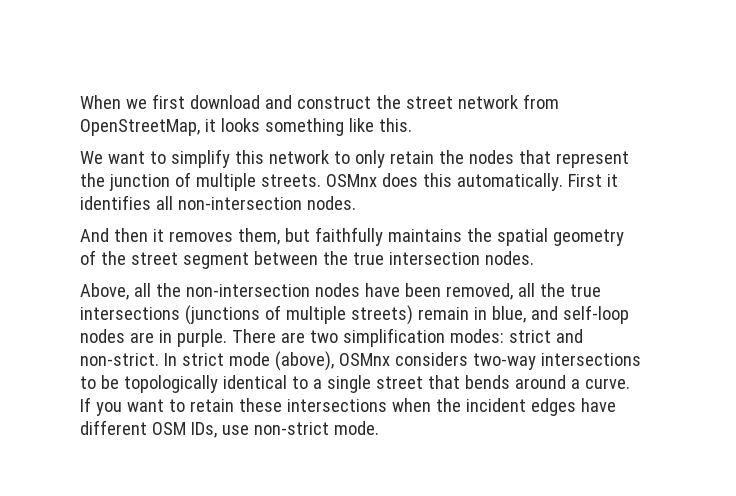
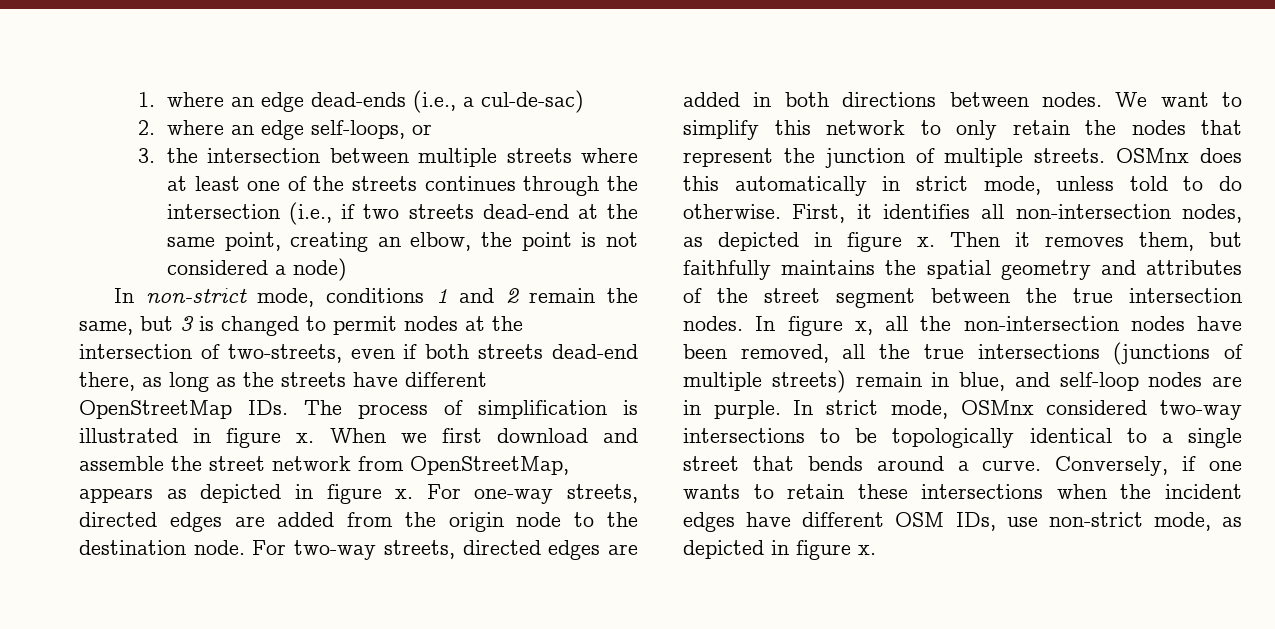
+ 1. where an edge dead-ends (i.e., a cul-de-sac)
+ 2. where an edge self-loops, or
+ 3. the intersection between multiple streets where at least one of the streets continues through the intersection (i.e., if two streets dead-end at the same point, creating an elbow, the point is not considered a node)
+ In non-strict mode, conditions 1 and 2 remain the same, but 3 is changed to permit nodes at the intersection of two-streets, even if both streets dead-end there, as long as the streets have different OpenStreetMap IDs. The process of simplification is illustrated in figure x.
- When we first download and construct the street network from OpenStreetMap, it looks something like this.
- We want to simplify this network to only retain the nodes that represent the junction of multiple streets.
+ When we first download and assemble the street network from OpenStreetMap, appears as depicted in figure x. For one-way streets, directed edges are added from the origin node to the destination node. For two-way streets, directed edges are added in both directions between nodes. We want to simplify this network to only retain the nodes that represent the junction of multiple streets.
- OSMnx does this automatically. First it identifies all non-intersection nodes.
- And then it removes them, but faithfully maintains the spatial geometry of the street segment between the true intersection nodes.
- Above, all the non-intersection nodes have been removed, all the true intersections (junctions of multiple streets) remain in blue, and self-loop nodes are in purple.
+ OSMnx does this automatically in strict mode, unless told to do otherwise. First, it identifies all non-intersection nodes, as depicted in figure x. Then it removes them, but faithfully maintains the spatial geometry and attributes of the street segment between the true intersection nodes. In figure x, all the non-intersection nodes have been removed, all the true intersections (junctions of multiple streets) remain in blue, and self-loop nodes are in purple.
- There are two simplification modes: strict and non-strict. In strict mode (above), OSMnx considers two-way intersections to be topologically identical to a single street that bends around a curve.
+ In strict mode, OSMnx considered two-way intersections to be topologically identical to a single street that bends around a curve.
- If you want to retain these intersections when the incident edges have different OSM IDs, use non-strict mode.
+ Conversely, if one wants to retain these intersections when the incident edges have different OSM IDs, use non-strict mode, as depicted in figure x.

